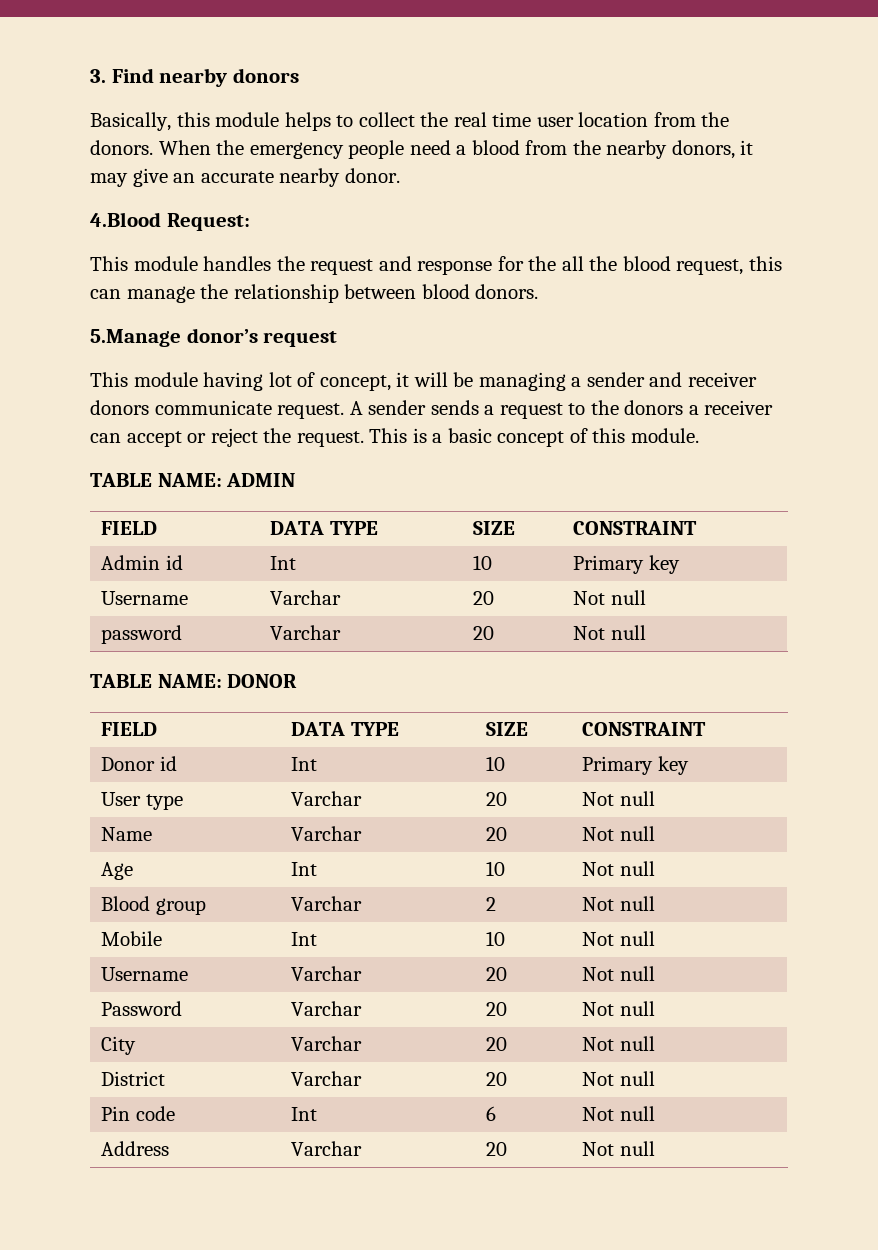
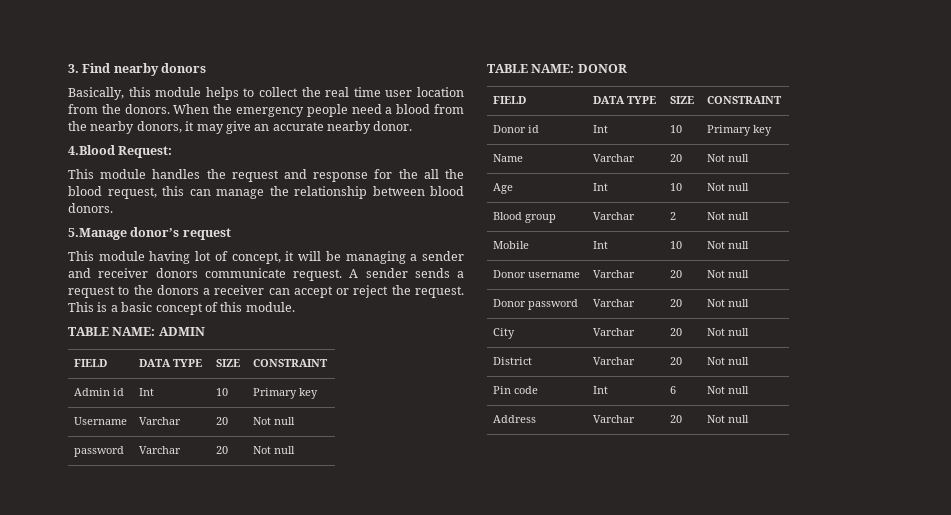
- User type | Varchar | 20 | Not null
  Mobile | Int | 10 | Not null
- Username | Varchar | 20 | Not null
- Password | Varchar | 20 | Not null
+ Donor username | Varchar | 20 | Not null
+ Donor password | Varchar | 20 | Not null

